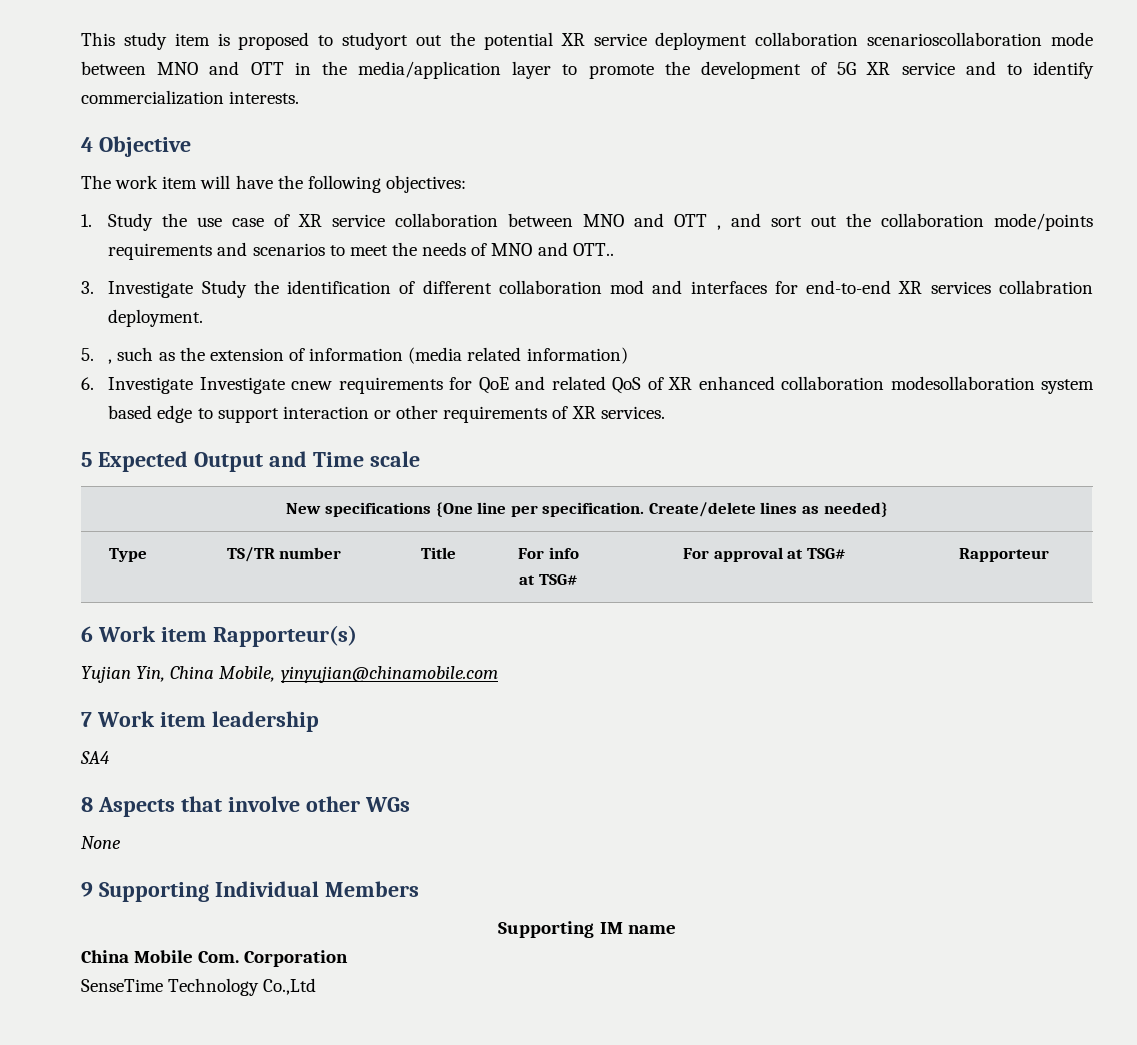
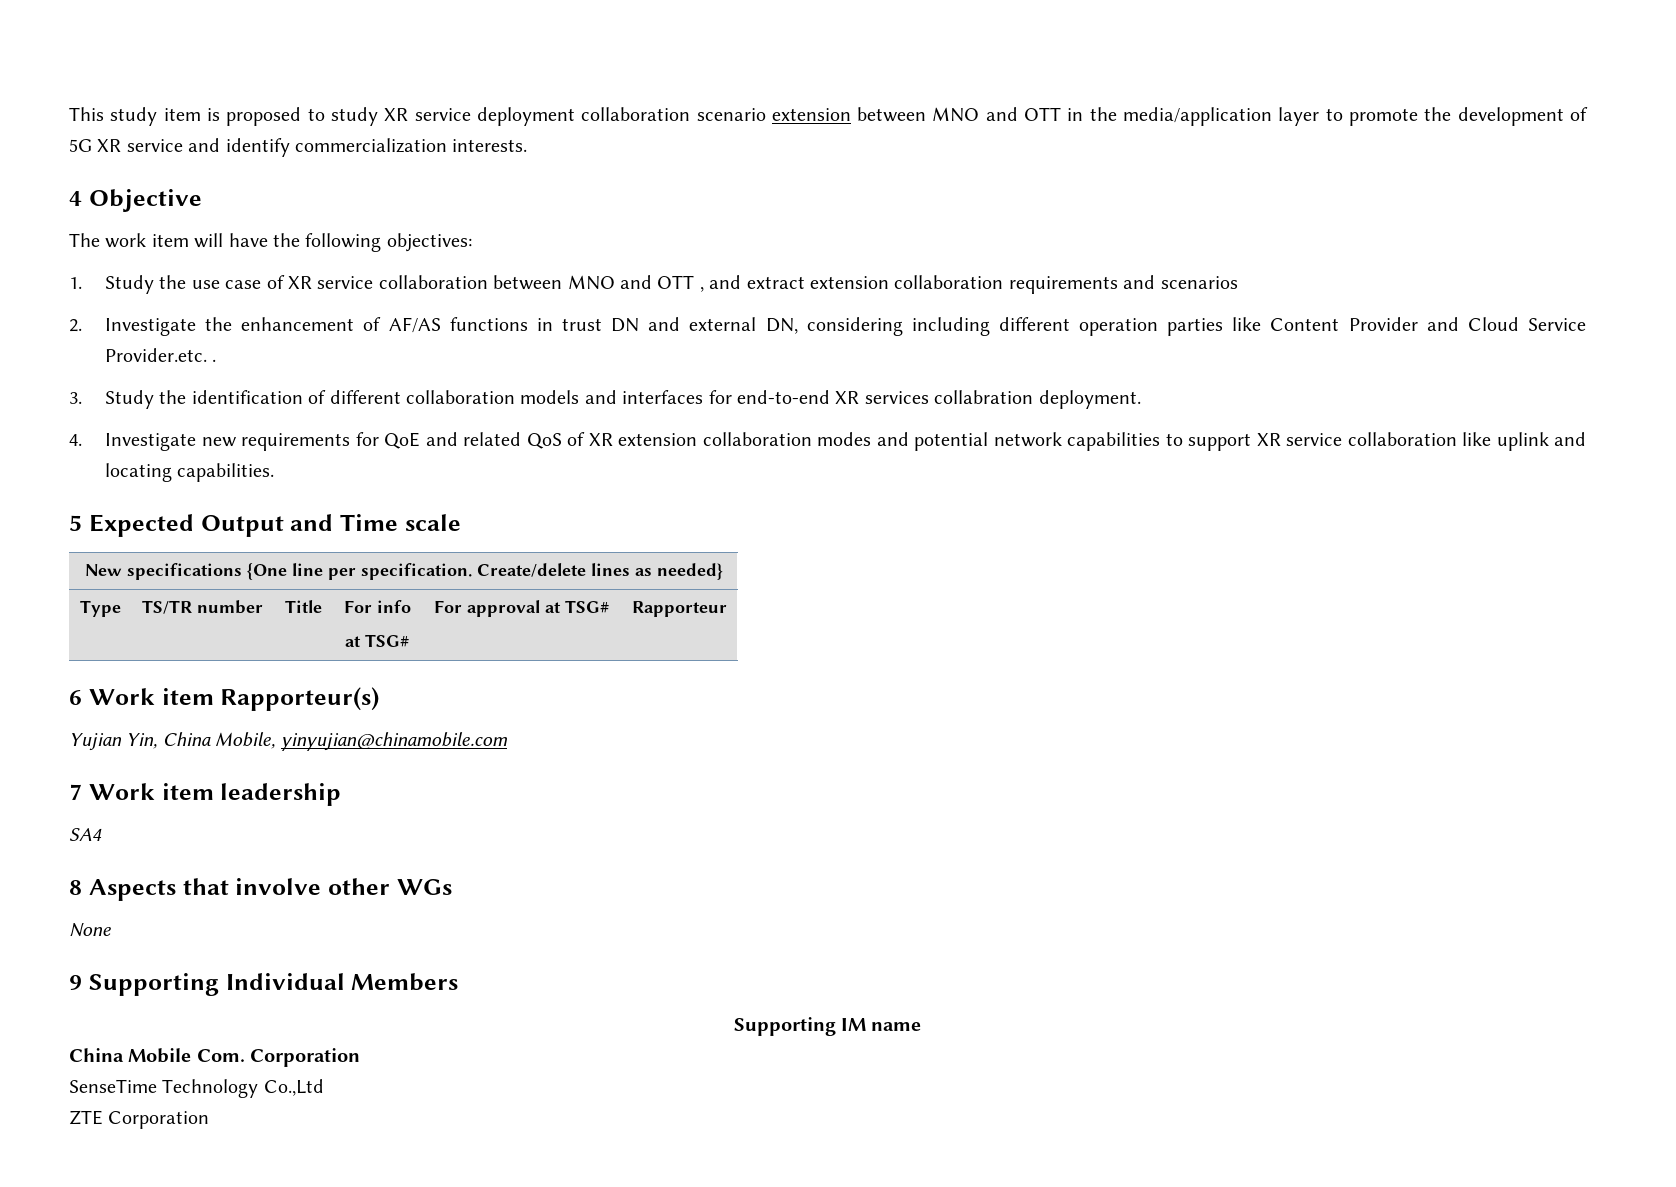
- This study item is proposed to studyort out the potential XR service deployment collaboration scenarioscollaboration mode between MNO and OTT in the media/application layer to promote the development of 5G XR service and to identify commercialization interests.
+ This study item is proposed to study XR service deployment collaboration scenario extension between MNO and OTT in the media/application layer to promote the development of 5G XR service and identify commercialization interests.
- 1. Study the use case of XR service collaboration between MNO and OTT , and sort out the collaboration mode/points requirements and scenarios to meet the needs of MNO and OTT..
- 3. Investigate Study the identification of different collaboration mod and interfaces for end-to-end XR services collabration deployment.
+ 1. Study the use case of XR service collaboration between MNO and OTT , and extract extension collaboration requirements and scenarios
+ 2. Investigate the enhancement of AF/AS functions in trust DN and external DN, considering including different operation parties like Content Provider and Cloud Service Provider.etc. .
+ 3. Study the identification of different collaboration models and interfaces for end-to-end XR services collabration deployment.
- 5. , such as the extension of information (media related information)
- 6. Investigate Investigate cnew requirements for QoE and related QoS of XR enhanced collaboration modesollaboration system based edge to support interaction or other requirements of XR services.
+ 4. Investigate new requirements for QoE and related QoS of XR extension collaboration modes and potential network capabilities to support XR service collaboration like uplink and locating capabilities.
+ ZTE Corporation

